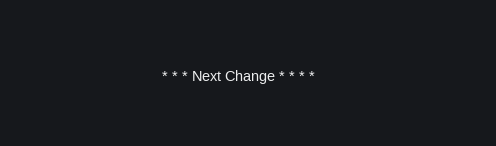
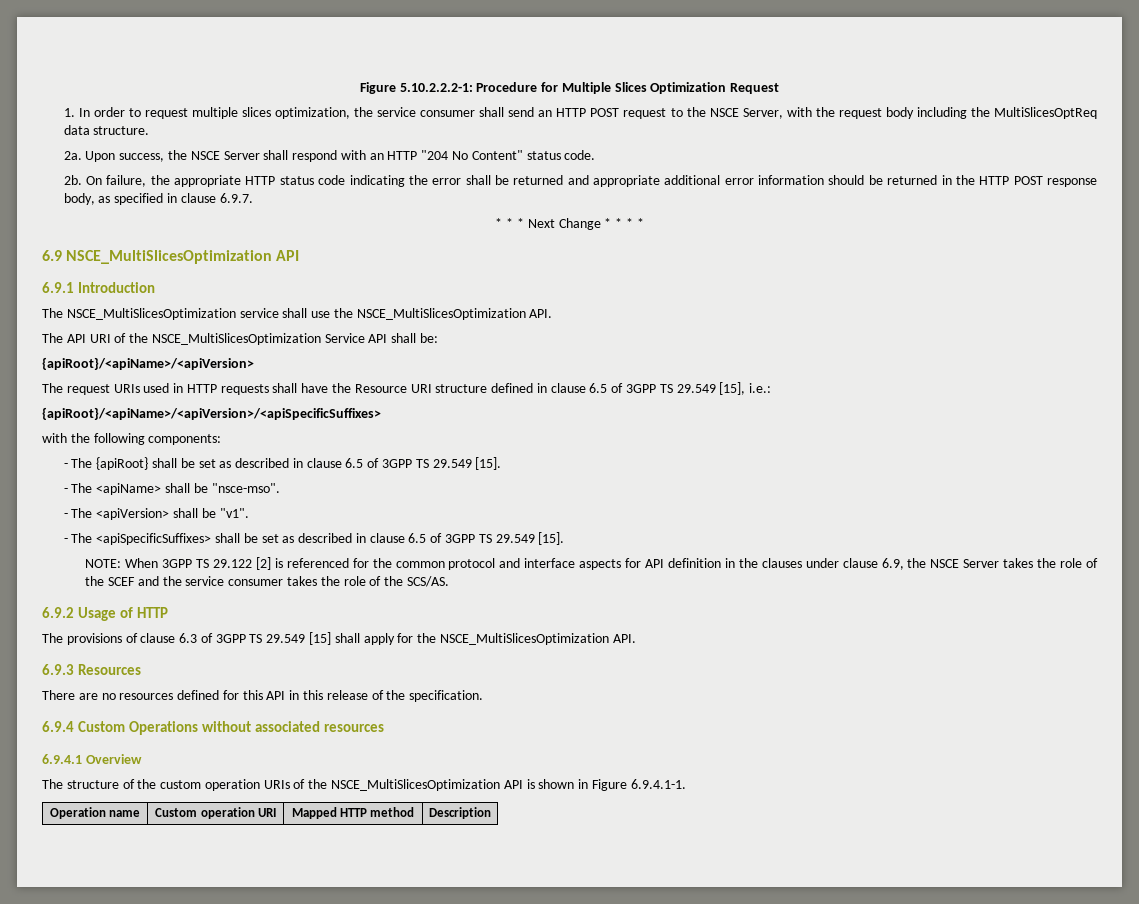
+ Figure 5.10.2.2.2-1: Procedure for Multiple Slices Optimization Request
+ 1. In order to request multiple slices optimization, the service consumer shall send an HTTP POST request to the NSCE Server, with the request body including the MultiSlicesOptReq data structure.
+ 2a. Upon success, the NSCE Server shall respond with an HTTP "204 No Content" status code.
+ 2b. On failure, the appropriate HTTP status code indicating the error shall be returned and appropriate additional error information should be returned in the HTTP POST response body, as specified in clause 6.9.7.
+ 6.9 NSCE_MultiSlicesOptimization API
+ 6.9.1 Introduction
+ The NSCE_MultiSlicesOptimization service shall use the NSCE_MultiSlicesOptimization API.
+ The API URI of the NSCE_MultiSlicesOptimization Service API shall be:
+ {apiRoot}/<apiName>/<apiVersion>
+ The request URIs used in HTTP requests shall have the Resource URI structure defined in clause 6.5 of 3GPP TS 29.549 [15], i.e.:
+ {apiRoot}/<apiName>/<apiVersion>/<apiSpecificSuffixes>
+ with the following components:
+ - The {apiRoot} shall be set as described in clause 6.5 of 3GPP TS 29.549 [15].
+ - The <apiName> shall be "nsce-mso".
+ - The <apiVersion> shall be "v1".
+ - The <apiSpecificSuffixes> shall be set as described in clause 6.5 of 3GPP TS 29.549 [15].
+ NOTE: When 3GPP TS 29.122 [2] is referenced for the common protocol and interface aspects for API definition in the clauses under clause 6.9, the NSCE Server takes the role of the SCEF and the service consumer takes the role of the SCS/AS.
+ 6.9.2 Usage of HTTP
+ The provisions of clause 6.3 of 3GPP TS 29.549 [15] shall apply for the NSCE_MultiSlicesOptimization API.
+ 6.9.3 Resources
+ There are no resources defined for this API in this release of the specification.
+ 6.9.4 Custom Operations without associated resources
+ 6.9.4.1 Overview
+ The structure of the custom operation URIs of the NSCE_MultiSlicesOptimization API is shown in Figure 6.9.4.1-1.
+ Operation name | Custom operation URI | Mapped HTTP method | Description

